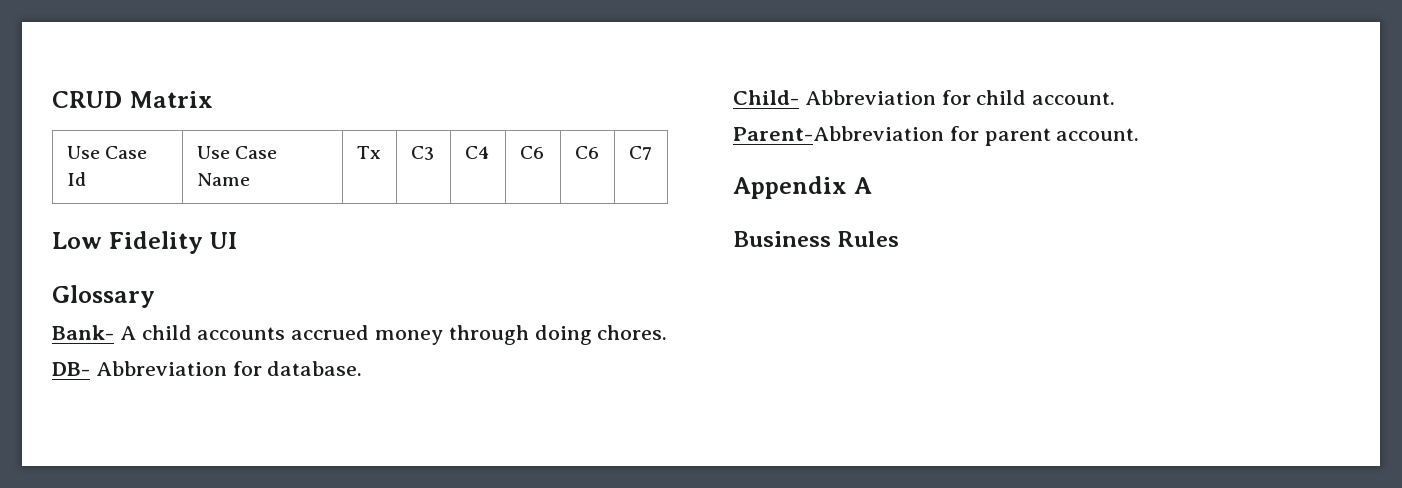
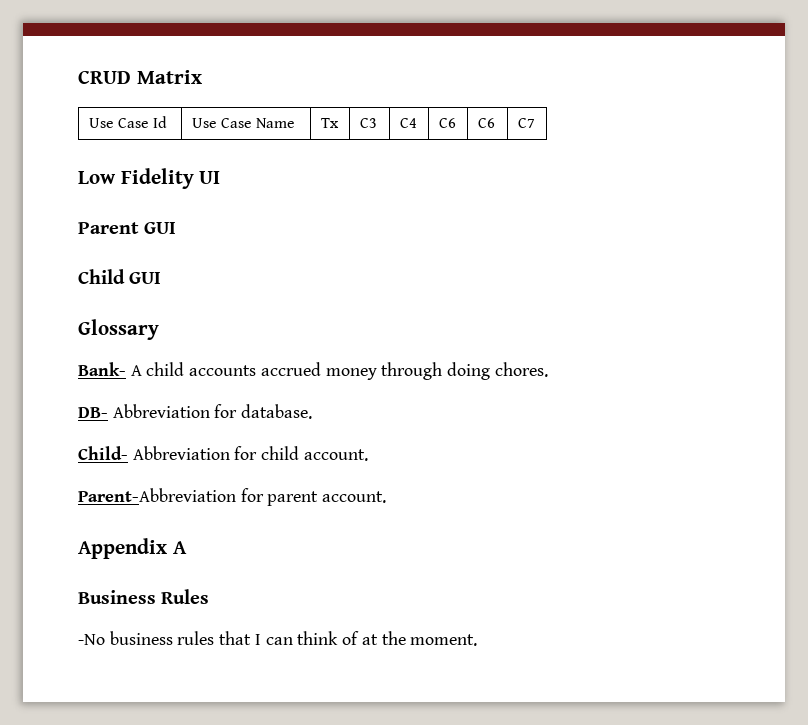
+ Parent GUI
+ Child GUI
+ -No business rules that I can think of at the moment.

